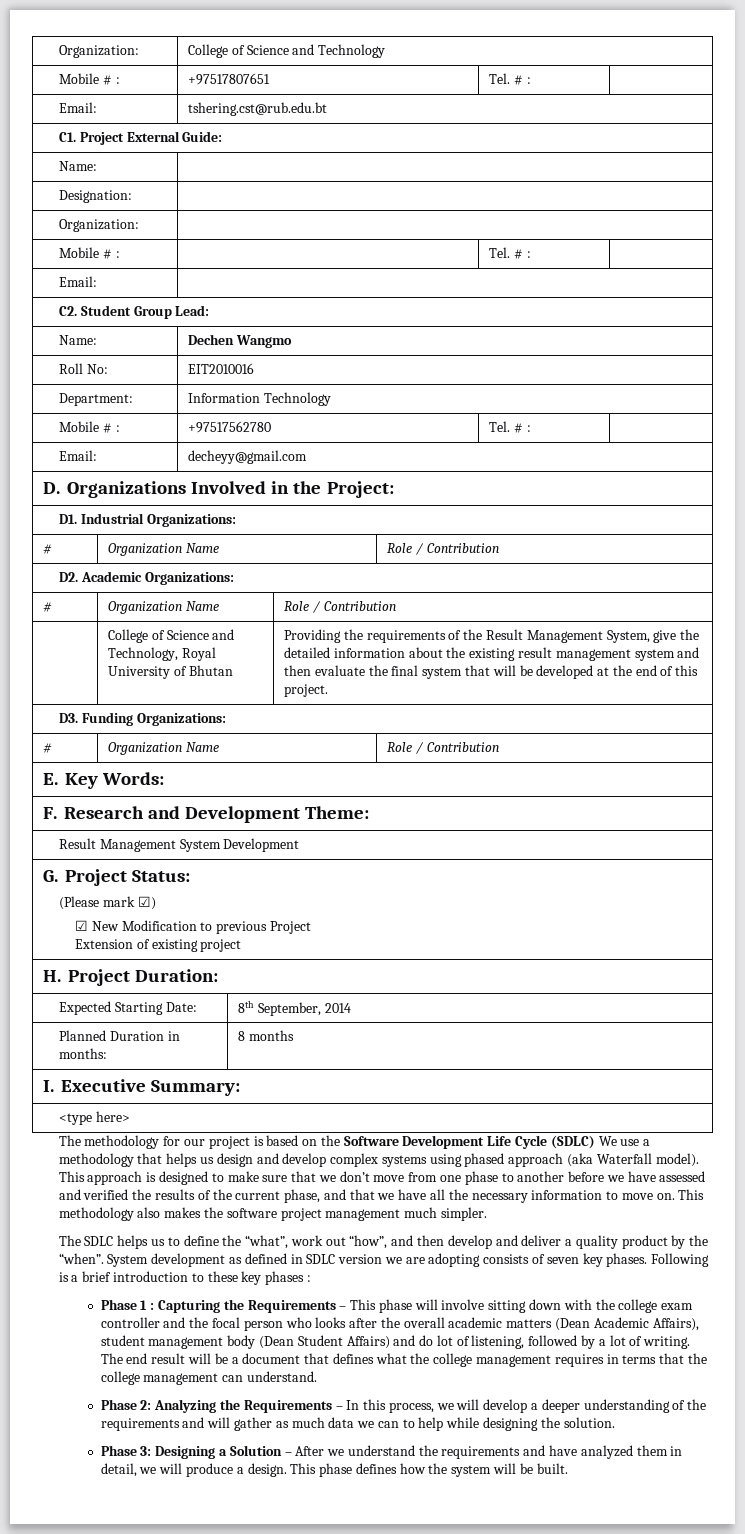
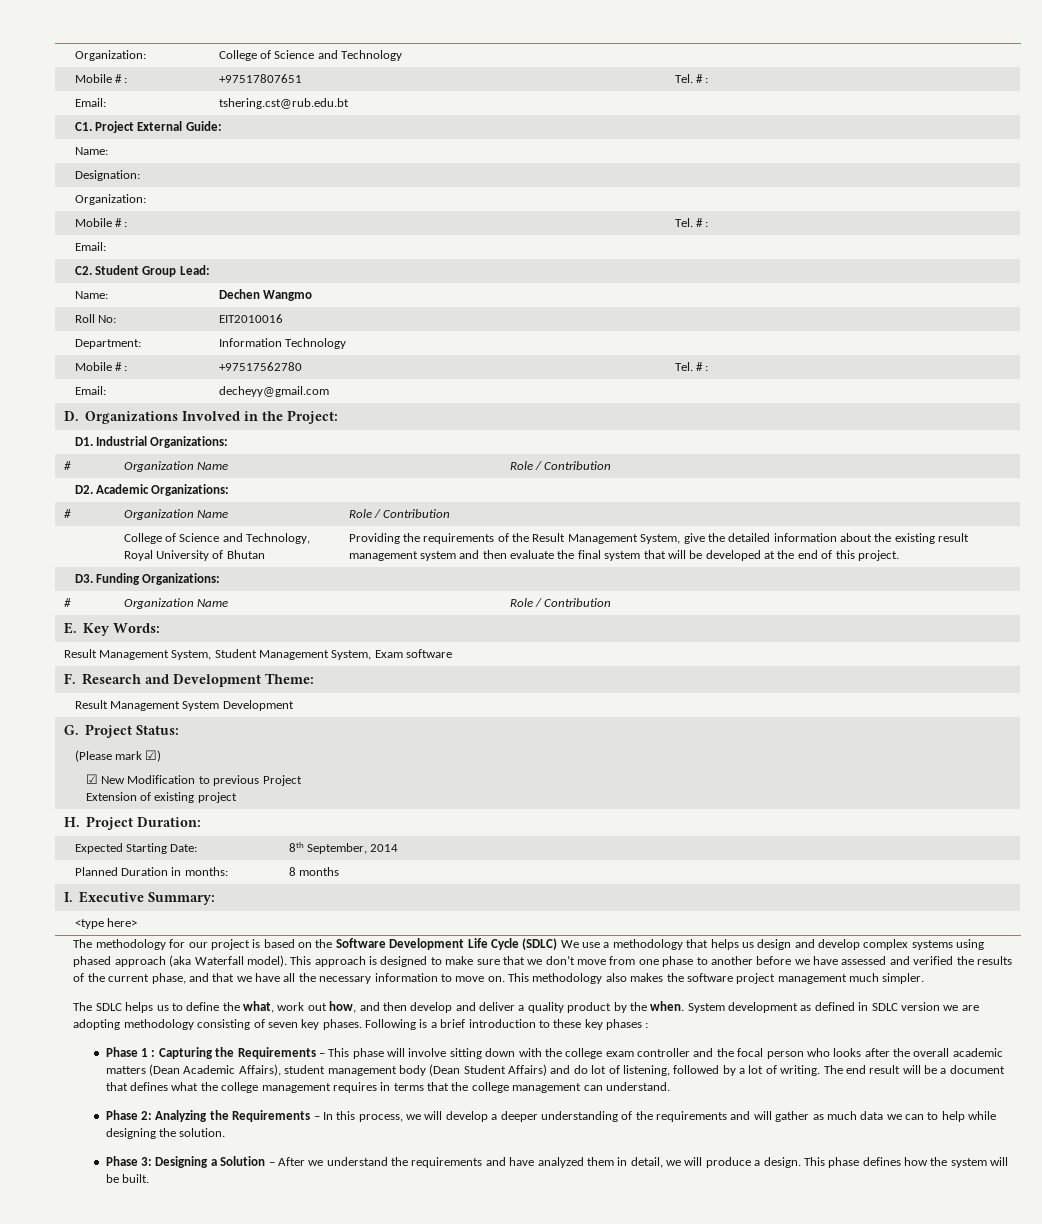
+ Result Management System, Student Management System, Exam software
- The SDLC helps us to define the “what”, work out “how”, and then develop and deliver a quality product by the “when”.
+ The SDLC helps us to define the what, work out how, and then develop and deliver a quality product by the when.
- System development as defined in SDLC version we are adopting consists of seven key phases.
+ System development as defined in SDLC version we are adopting methodology consisting of seven key phases.

